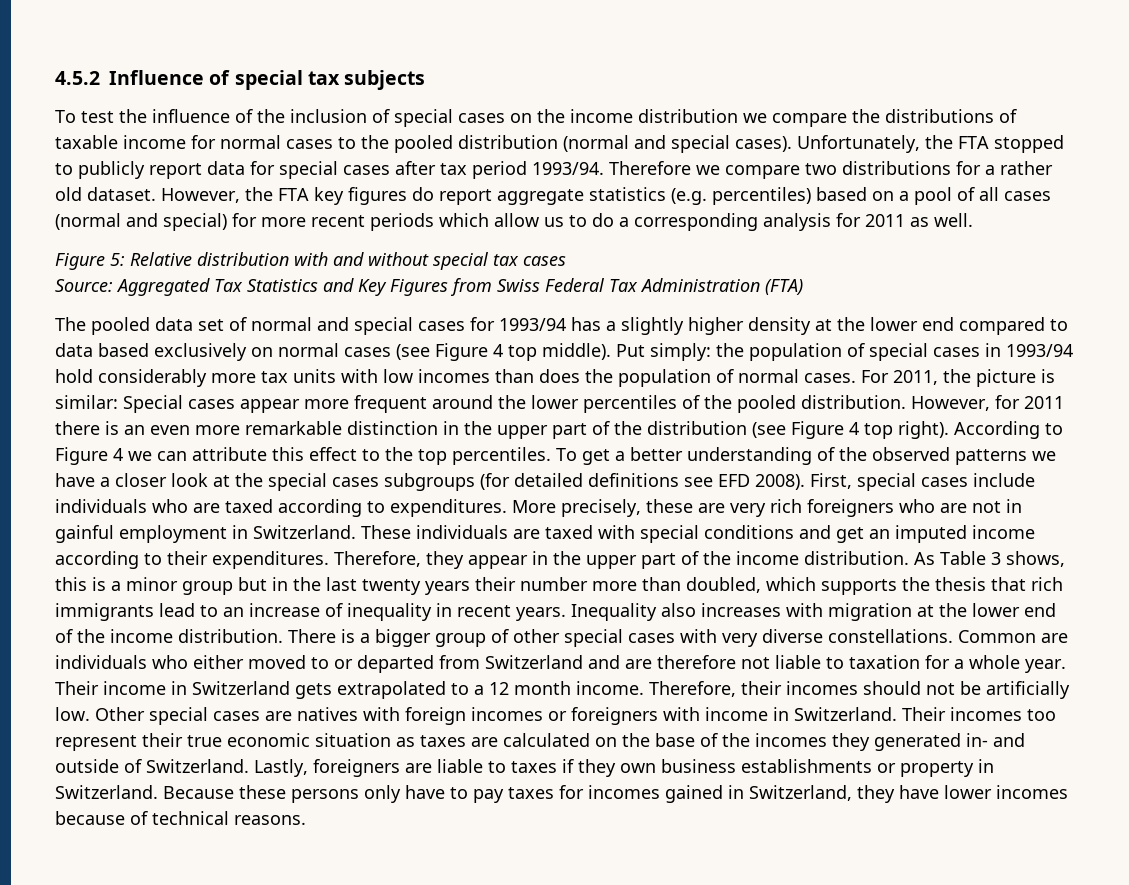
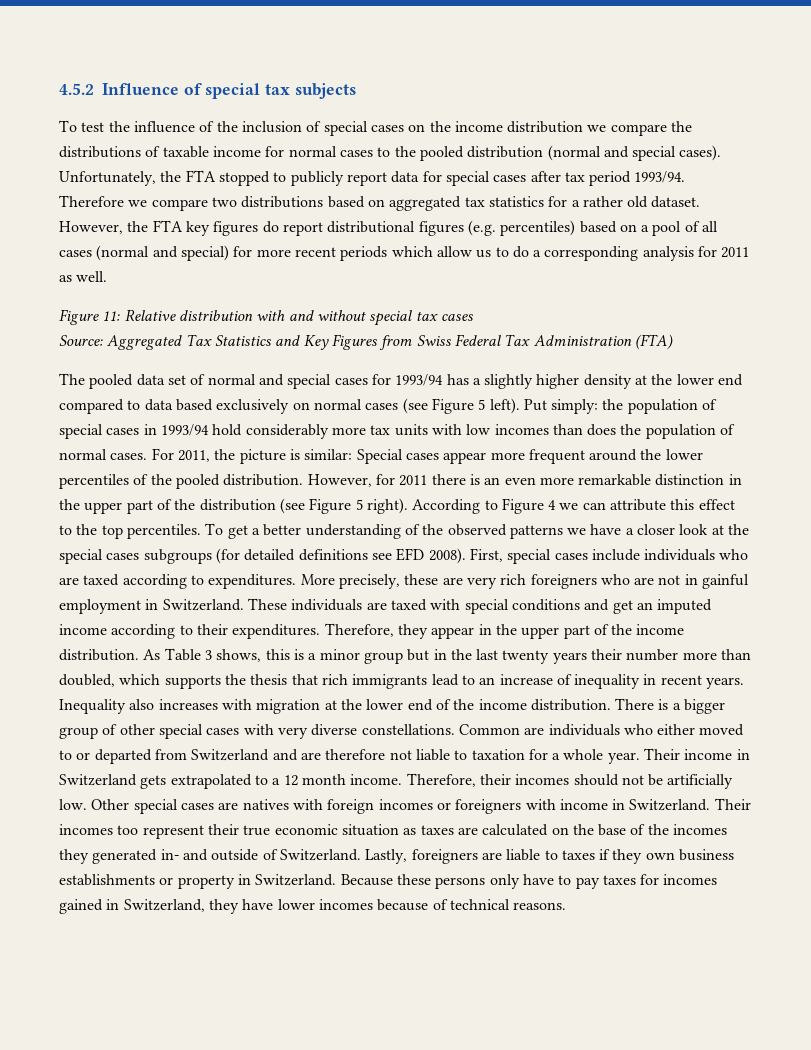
- Therefore we compare two distributions for a rather old dataset.
+ Therefore we compare two distributions based on aggregated tax statistics for a rather old dataset.
- However, the FTA key figures do report aggregate statistics (e.g. percentiles) based on a pool of all cases (normal and special) for more recent periods which allow us to do a corresponding analysis for 2011 as well.
+ However, the FTA key figures do report distributional figures (e.g. percentiles) based on a pool of all cases (normal and special) for more recent periods which allow us to do a corresponding analysis for 2011 as well.
- Figure 5: Relative distribution with and without special tax cases
+ Figure 11: Relative distribution with and without special tax cases
- The pooled data set of normal and special cases for 1993/94 has a slightly higher density at the lower end compared to data based exclusively on normal cases (see Figure 4 top middle).
+ The pooled data set of normal and special cases for 1993/94 has a slightly higher density at the lower end compared to data based exclusively on normal cases (see Figure 5 left).
- However, for 2011 there is an even more remarkable distinction in the upper part of the distribution (see Figure 4 top right).
+ However, for 2011 there is an even more remarkable distinction in the upper part of the distribution (see Figure 5 right).

